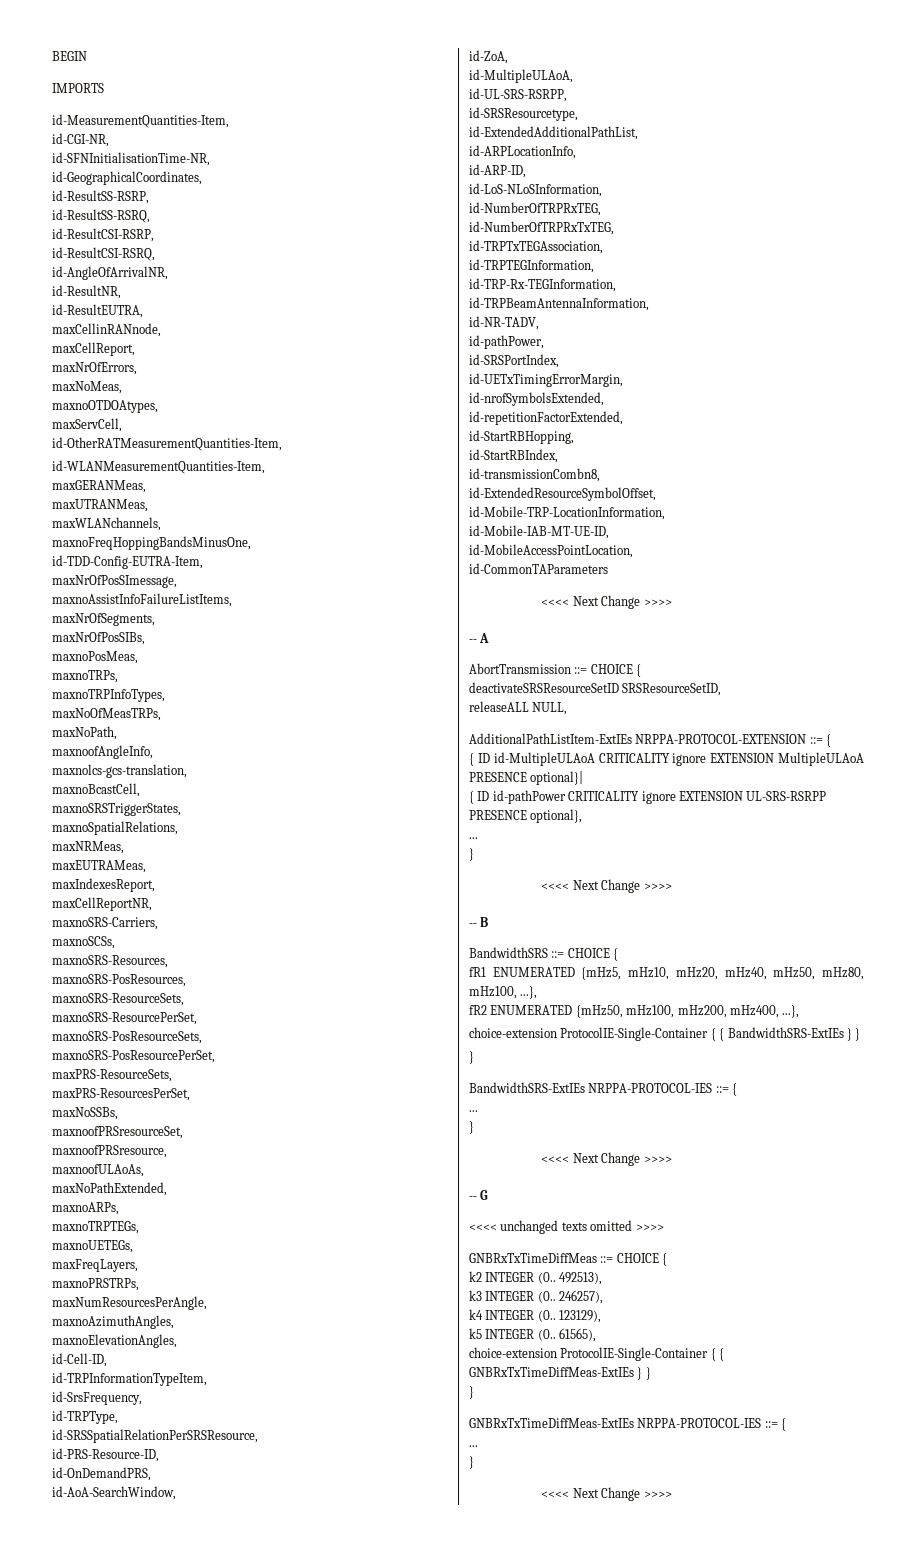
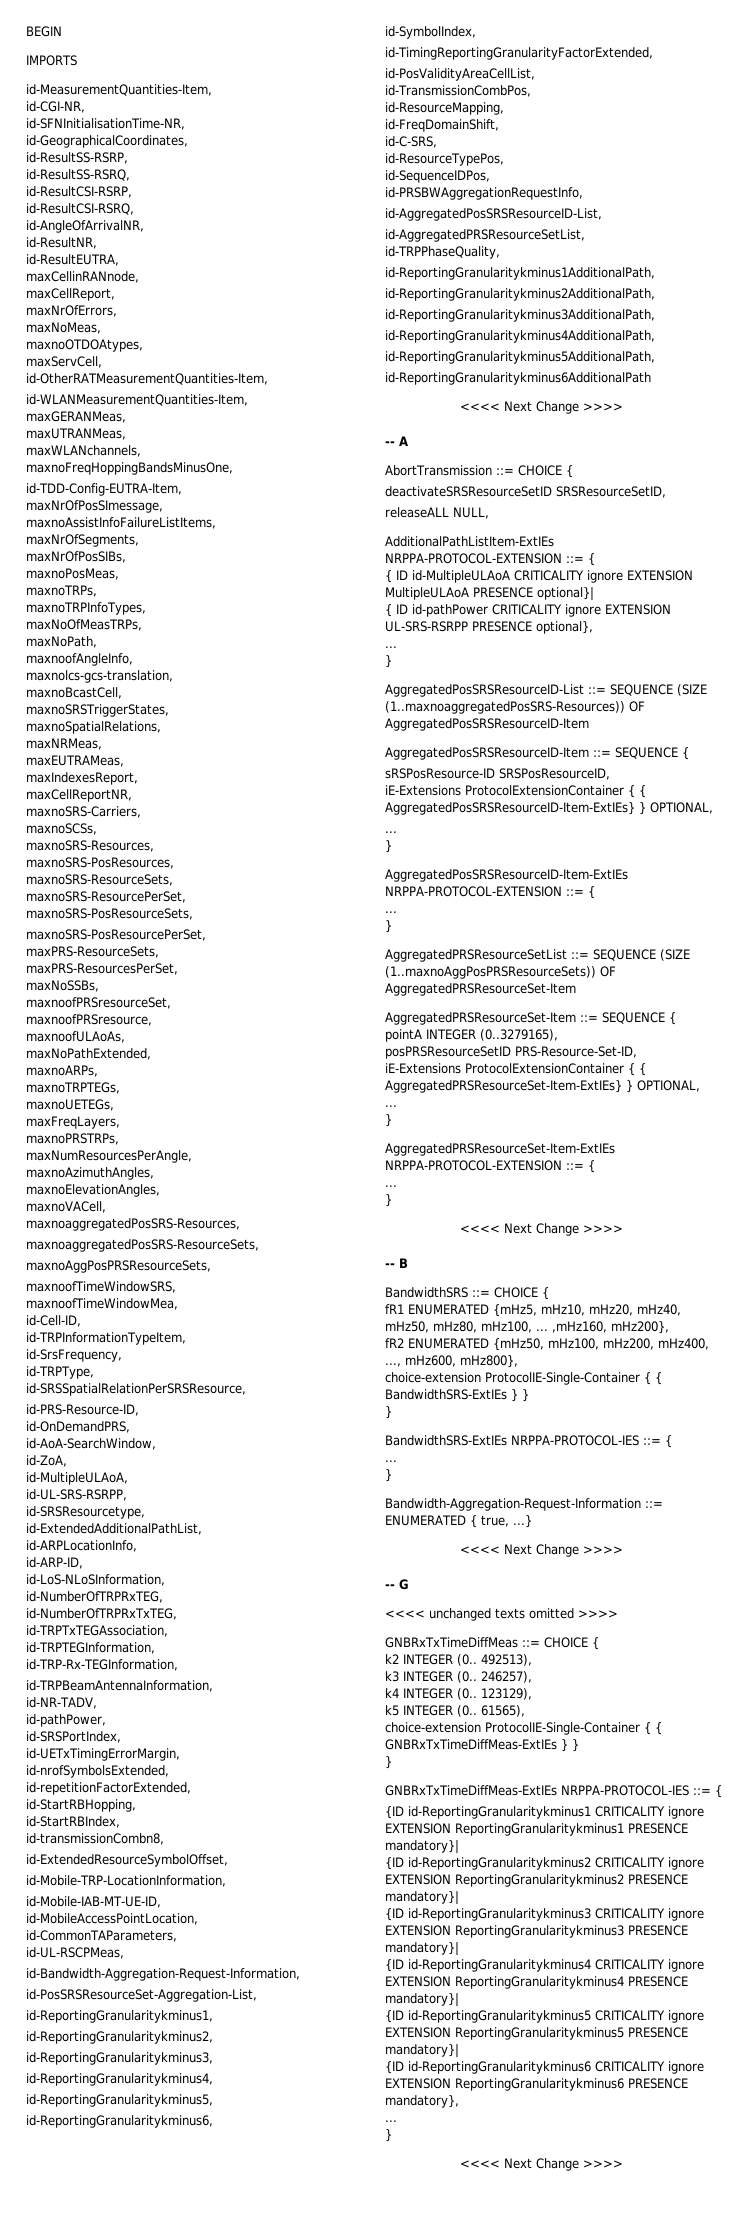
+ maxnoVACell,
+ maxnoaggregatedPosSRS-Resources,
+ maxnoaggregatedPosSRS-ResourceSets,
+ maxnoAggPosPRSResourceSets,
+ maxnoofTimeWindowSRS,
+ maxnoofTimeWindowMea,
- id-CommonTAParameters
+ id-CommonTAParameters,
+ id-UL-RSCPMeas,
+ id-Bandwidth-Aggregation-Request-Information,
+ id-PosSRSResourceSet-Aggregation-List,
+ id-ReportingGranularitykminus1,
+ id-ReportingGranularitykminus2,
+ id-ReportingGranularitykminus3,
+ id-ReportingGranularitykminus4,
+ id-ReportingGranularitykminus5,
+ id-ReportingGranularitykminus6,
+ id-SymbolIndex,
+ id-TimingReportingGranularityFactorExtended,
+ id-PosValidityAreaCellList,
+ id-TransmissionCombPos,
+ id-ResourceMapping,
+ id-FreqDomainShift,
+ id-C-SRS,
+ id-ResourceTypePos,
+ id-SequenceIDPos,
+ id-PRSBWAggregationRequestInfo,
+ id-AggregatedPosSRSResourceID-List,
+ id-AggregatedPRSResourceSetList,
+ id-TRPPhaseQuality,
+ id-ReportingGranularitykminus1AdditionalPath,
+ id-ReportingGranularitykminus2AdditionalPath,
+ id-ReportingGranularitykminus3AdditionalPath,
+ id-ReportingGranularitykminus4AdditionalPath,
+ id-ReportingGranularitykminus5AdditionalPath,
+ id-ReportingGranularitykminus6AdditionalPath
+ AggregatedPosSRSResourceID-List ::= SEQUENCE (SIZE (1..maxnoaggregatedPosSRS-Resources)) OF AggregatedPosSRSResourceID-Item
+ AggregatedPosSRSResourceID-Item ::= SEQUENCE {
+ sRSPosResource-ID SRSPosResourceID,
+ iE-Extensions ProtocolExtensionContainer { { AggregatedPosSRSResourceID-Item-ExtIEs} } OPTIONAL,
+ ...
+ }
+ AggregatedPosSRSResourceID-Item-ExtIEs NRPPA-PROTOCOL-EXTENSION ::= {
+ ...
+ }
+ AggregatedPRSResourceSetList ::= SEQUENCE (SIZE (1..maxnoAggPosPRSResourceSets)) OF AggregatedPRSResourceSet-Item
+ AggregatedPRSResourceSet-Item ::= SEQUENCE {
+ pointA INTEGER (0..3279165),
+ posPRSResourceSetID PRS-Resource-Set-ID,
+ iE-Extensions ProtocolExtensionContainer { { AggregatedPRSResourceSet-Item-ExtIEs} } OPTIONAL,
+ ...
+ }
+ AggregatedPRSResourceSet-Item-ExtIEs NRPPA-PROTOCOL-EXTENSION ::= {
+ ...
+ }
- fR1 ENUMERATED {mHz5, mHz10, mHz20, mHz40, mHz50, mHz80, mHz100, ...},
+ fR1 ENUMERATED {mHz5, mHz10, mHz20, mHz40, mHz50, mHz80, mHz100, ... ,mHz160, mHz200},
- fR2 ENUMERATED {mHz50, mHz100, mHz200, mHz400, ...},
+ fR2 ENUMERATED {mHz50, mHz100, mHz200, mHz400, ..., mHz600, mHz800},
+ Bandwidth-Aggregation-Request-Information ::= ENUMERATED { true, ...}
+ {ID id-ReportingGranularitykminus1 CRITICALITY ignore EXTENSION ReportingGranularitykminus1 PRESENCE mandatory}|
+ {ID id-ReportingGranularitykminus2 CRITICALITY ignore EXTENSION ReportingGranularitykminus2 PRESENCE mandatory}|
+ {ID id-ReportingGranularitykminus3 CRITICALITY ignore EXTENSION ReportingGranularitykminus3 PRESENCE mandatory}|
+ {ID id-ReportingGranularitykminus4 CRITICALITY ignore EXTENSION ReportingGranularitykminus4 PRESENCE mandatory}|
+ {ID id-ReportingGranularitykminus5 CRITICALITY ignore EXTENSION ReportingGranularitykminus5 PRESENCE mandatory}|
+ {ID id-ReportingGranularitykminus6 CRITICALITY ignore EXTENSION ReportingGranularitykminus6 PRESENCE mandatory},

